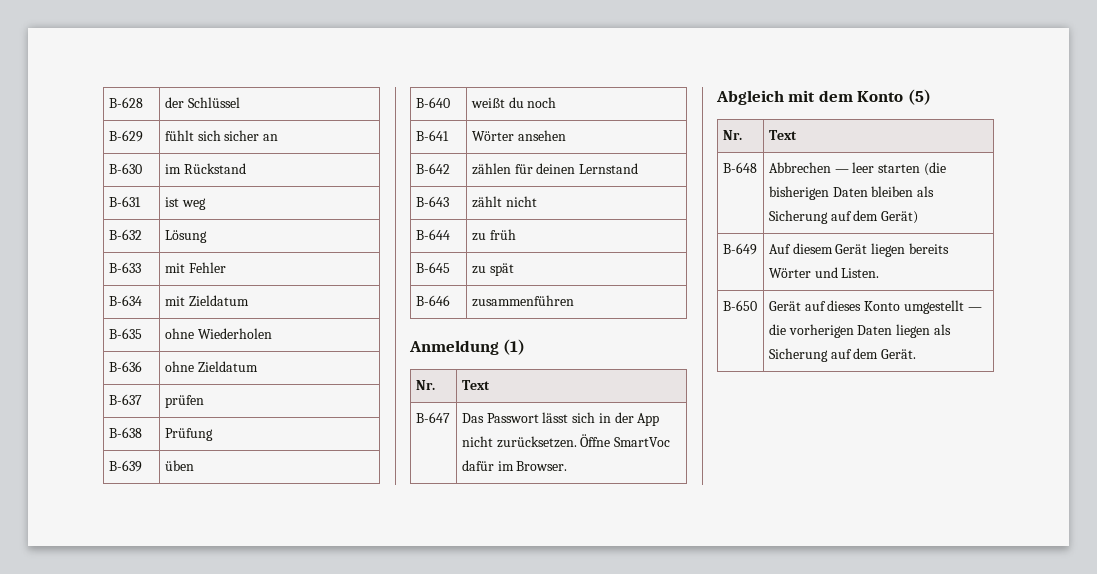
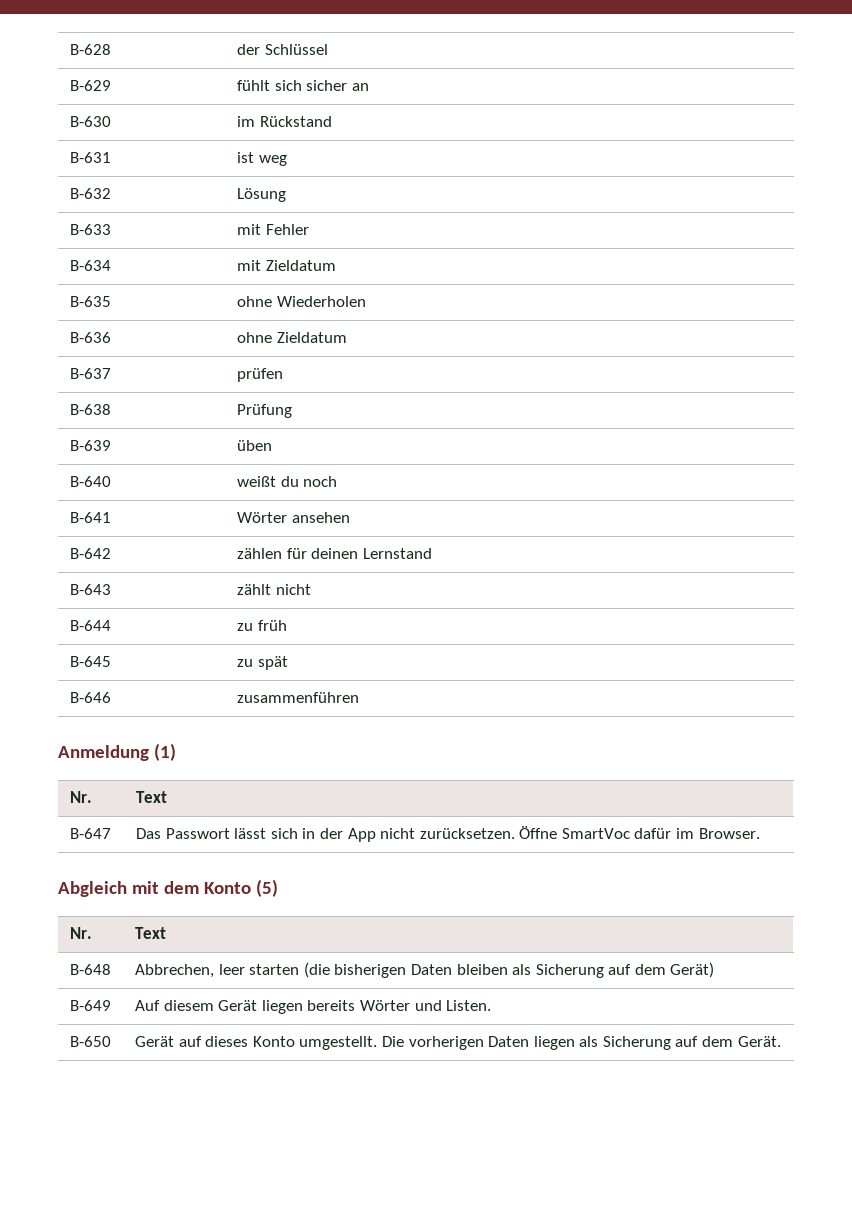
- B-648 | Abbrechen — leer starten (die bisherigen Daten bleiben als Sicherung auf dem Gerät)
+ B-648 | Abbrechen, leer starten (die bisherigen Daten bleiben als Sicherung auf dem Gerät)
- B-650 | Gerät auf dieses Konto umgestellt — die vorherigen Daten liegen als Sicherung auf dem Gerät.
+ B-650 | Gerät auf dieses Konto umgestellt. Die vorherigen Daten liegen als Sicherung auf dem Gerät.

